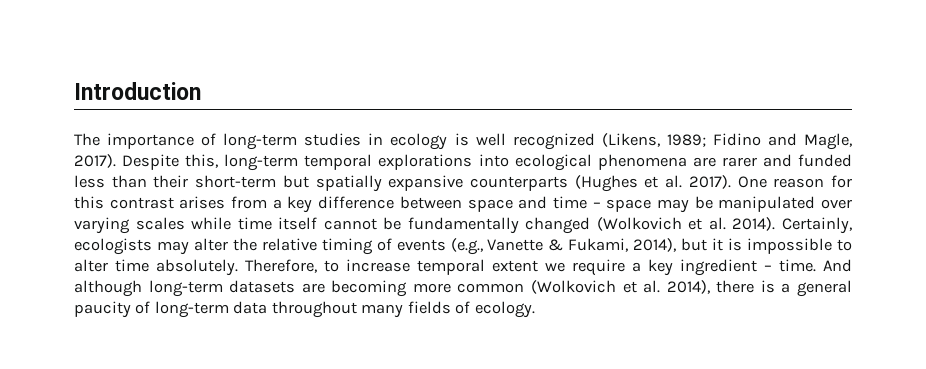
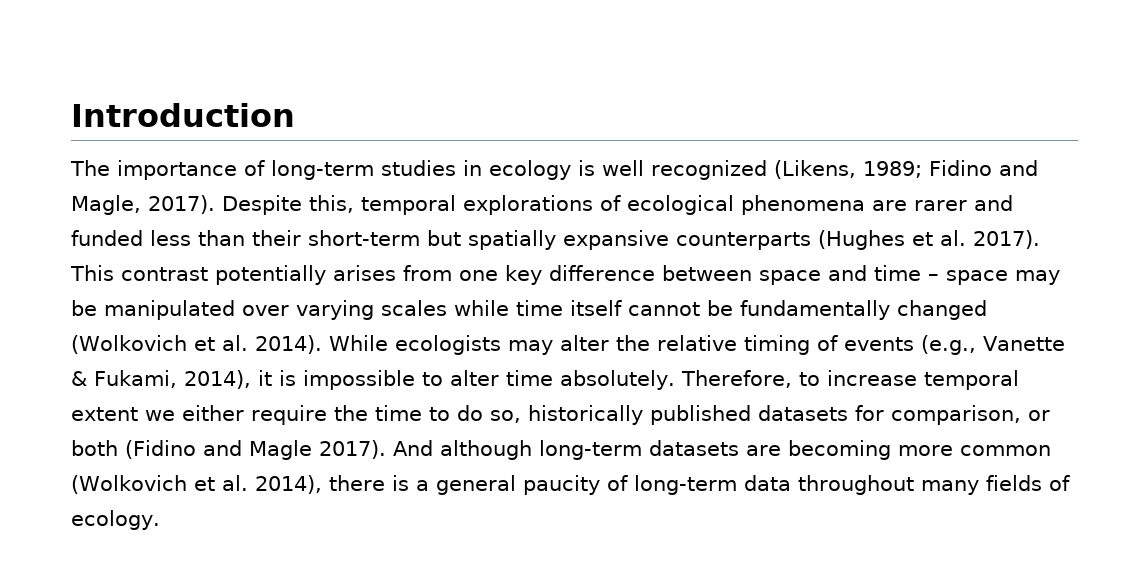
- Despite this, long-term temporal explorations into ecological phenomena are rarer and funded less than their short-term but spatially expansive counterparts (Hughes et al. 2017).
+ Despite this, temporal explorations of ecological phenomena are rarer and funded less than their short-term but spatially expansive counterparts (Hughes et al. 2017).
- One reason for this contrast arises from a key difference between space and time – space may be manipulated over varying scales while time itself cannot be fundamentally changed (Wolkovich et al. 2014).
+ This contrast potentially arises from one key difference between space and time – space may be manipulated over varying scales while time itself cannot be fundamentally changed (Wolkovich et al. 2014).
- Certainly, ecologists may alter the relative timing of events (e.g., Vanette & Fukami, 2014), but it is impossible to alter time absolutely.
+ While ecologists may alter the relative timing of events (e.g., Vanette & Fukami, 2014), it is impossible to alter time absolutely.
- Therefore, to increase temporal extent we require a key ingredient – time.
+ Therefore, to increase temporal extent we either require the time to do so, historically published datasets for comparison, or both (Fidino and Magle 2017).

